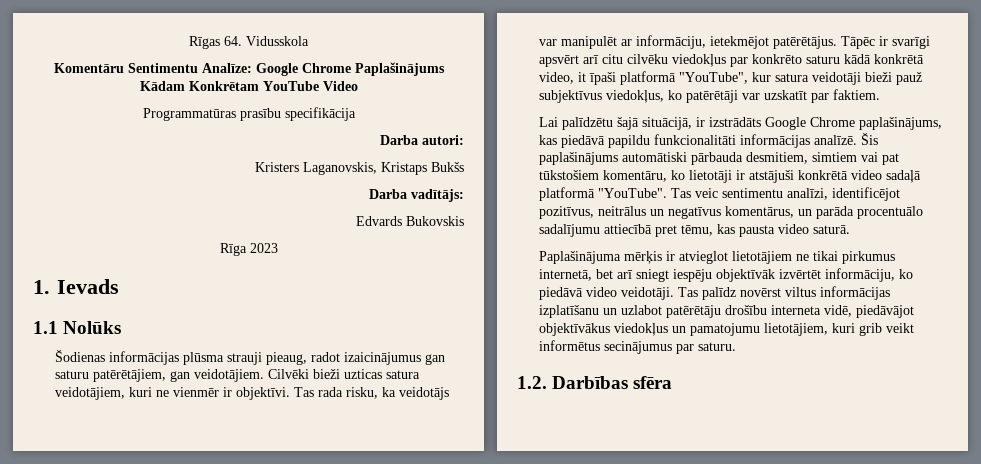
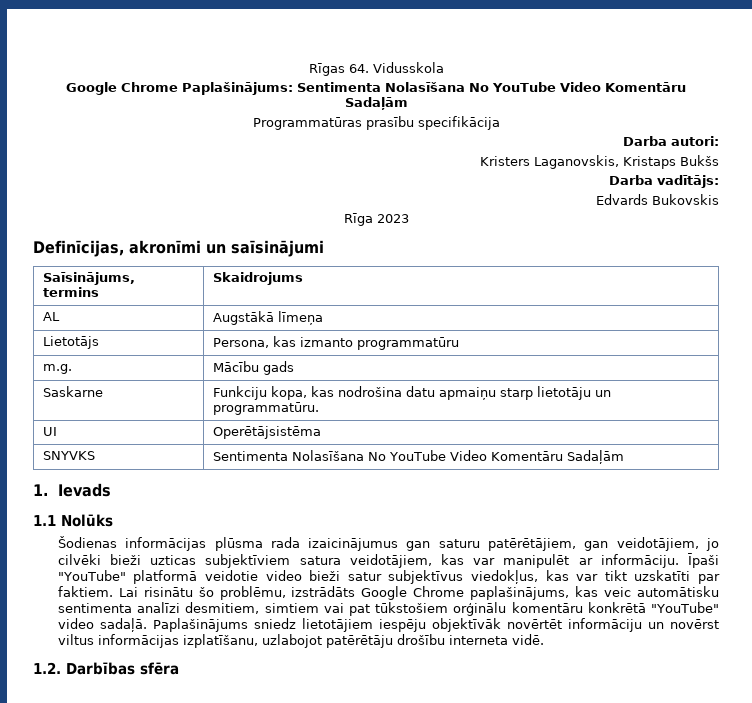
- Komentāru Sentimentu Analīze: Google Chrome Paplašinājums Kādam Konkrētam YouTube Video
+ Google Chrome Paplašinājums: Sentimenta Nolasīšana No YouTube Video Komentāru Sadaļām
+ Definīcijas, akronīmi un saīsinājumi
+ Saīsinājums, termins | Skaidrojums
+ AL | Augstākā līmeņa
+ Lietotājs | Persona, kas izmanto programmatūru
+ m.g. | Mācību gads
+ Saskarne | Funkciju kopa, kas nodrošina datu apmaiņu starp lietotāju un programmatūru.
+ UI | Operētājsistēma
+ SNYVKS | Sentimenta Nolasīšana No YouTube Video Komentāru Sadaļām
- Šodienas informācijas plūsma strauji pieaug, radot izaicinājumus gan saturu patērētājiem, gan veidotājiem. Cilvēki bieži uzticas satura veidotājiem, kuri ne vienmēr ir objektīvi. Tas rada risku, ka veidotājs var manipulēt ar informāciju, ietekmējot patērētājus. Tāpēc ir svarīgi apsvērt arī citu cilvēku viedokļus par konkrēto saturu kādā konkrētā video, it īpaši platformā "YouTube", kur satura veidotāji bieži pauž subjektīvus viedokļus, ko patērētāji var uzskatīt par faktiem.
- Lai palīdzētu šajā situācijā, ir izstrādāts Google Chrome paplašinājums, kas piedāvā papildu funkcionalitāti informācijas analīzē. Šis paplašinājums automātiski pārbauda desmitiem, simtiem vai pat tūkstošiem komentāru, ko lietotāji ir atstājuši konkrētā video sadaļā platformā "YouTube". Tas veic sentimentu analīzi, identificējot pozitīvus, neitrālus un negatīvus komentārus, un parāda procentuālo sadalījumu attiecībā pret tēmu, kas pausta video saturā.
- Paplašinājuma mērķis ir atvieglot lietotājiem ne tikai pirkumus internetā, bet arī sniegt iespēju objektīvāk izvērtēt informāciju, ko piedāvā video veidotāji. Tas palīdz novērst viltus informācijas izplatīšanu un uzlabot patērētāju drošību interneta vidē, piedāvājot objektīvākus viedokļus un pamatojumu lietotājiem, kuri grib veikt informētus secinājumus par saturu.
+ Šodienas informācijas plūsma rada izaicinājumus gan saturu patērētājiem, gan veidotājiem, jo cilvēki bieži uzticas subjektīviem satura veidotājiem, kas var manipulēt ar informāciju. Īpaši "YouTube" platformā veidotie video bieži satur subjektīvus viedokļus, kas var tikt uzskatīti par faktiem. Lai risinātu šo problēmu, izstrādāts Google Chrome paplašinājums, kas veic automātisku sentimenta analīzi desmitiem, simtiem vai pat tūkstošiem orģinālu komentāru konkrētā "YouTube" video sadaļā. Paplašinājums sniedz lietotājiem iespēju objektīvāk novērtēt informāciju un novērst viltus informācijas izplatīšanu, uzlabojot patērētāju drošību interneta vidē.

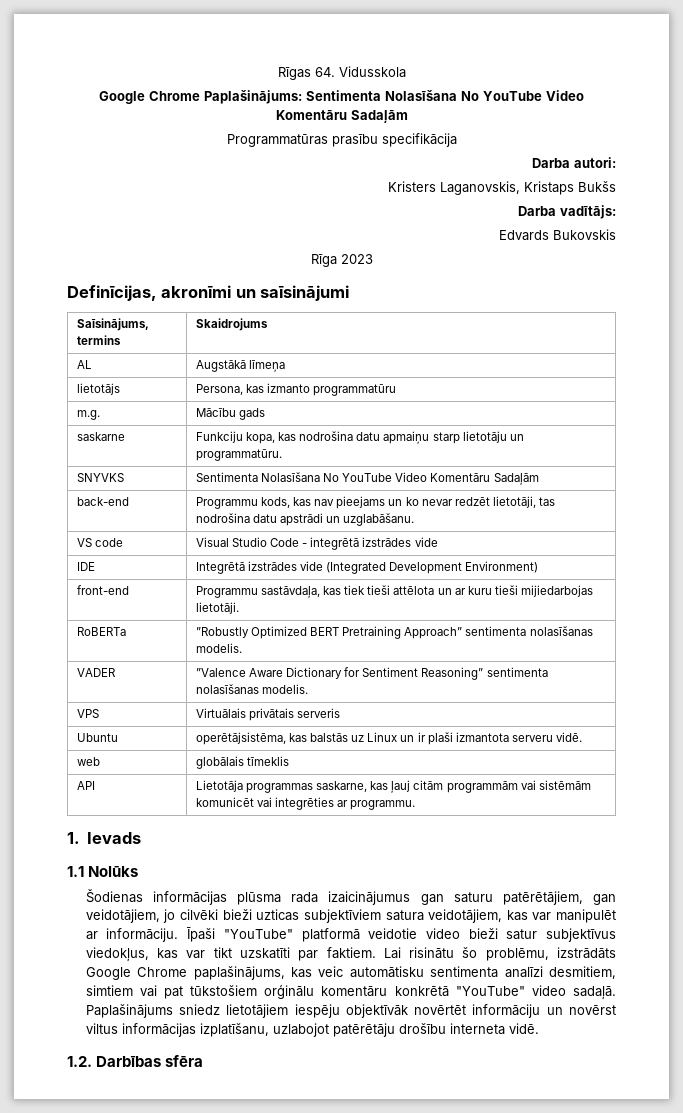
- Lietotājs | Persona, kas izmanto programmatūru
+ lietotājs | Persona, kas izmanto programmatūru
- Saskarne | Funkciju kopa, kas nodrošina datu apmaiņu starp lietotāju un programmatūru.
+ saskarne | Funkciju kopa, kas nodrošina datu apmaiņu starp lietotāju un programmatūru.
- UI | Operētājsistēma
+ back-end | Programmu kods, kas nav pieejams un ko nevar redzēt lietotāji, tas nodrošina datu apstrādi un uzglabāšanu.
+ VS code | Visual Studio Code - integrētā izstrādes vide
+ IDE | Integrētā izstrādes vide (Integrated Development Environment)
+ front-end | Programmu sastāvdaļa, kas tiek tieši attēlota un ar kuru tieši mijiedarbojas lietotāji.
+ RoBERTa | ”Robustly Optimized BERT Pretraining Approach” sentimenta nolasīšanas modelis.
+ VADER | ”Valence Aware Dictionary for Sentiment Reasoning” sentimenta nolasīšanas modelis.
+ VPS | Virtuālais privātais serveris
+ Ubuntu | operētājsistēma, kas balstās uz Linux un ir plaši izmantota serveru vidē.
+ web | globālais tīmeklis
+ API | Lietotāja programmas saskarne, kas ļauj citām programmām vai sistēmām komunicēt vai integrēties ar programmu.

